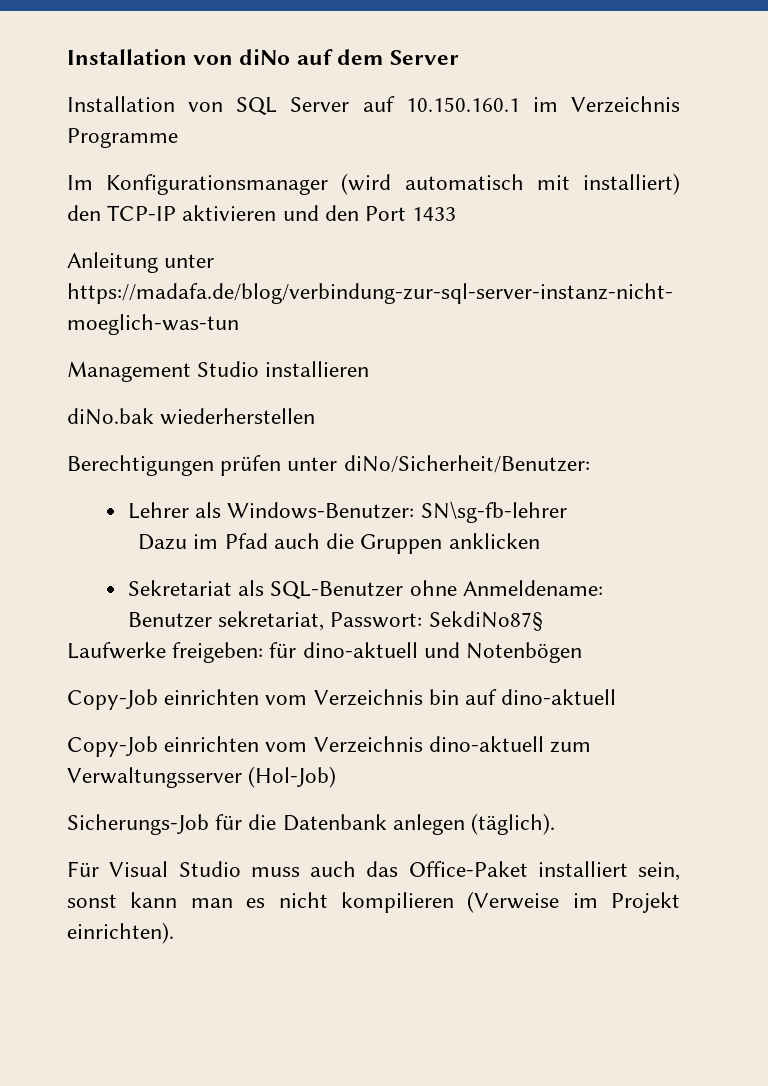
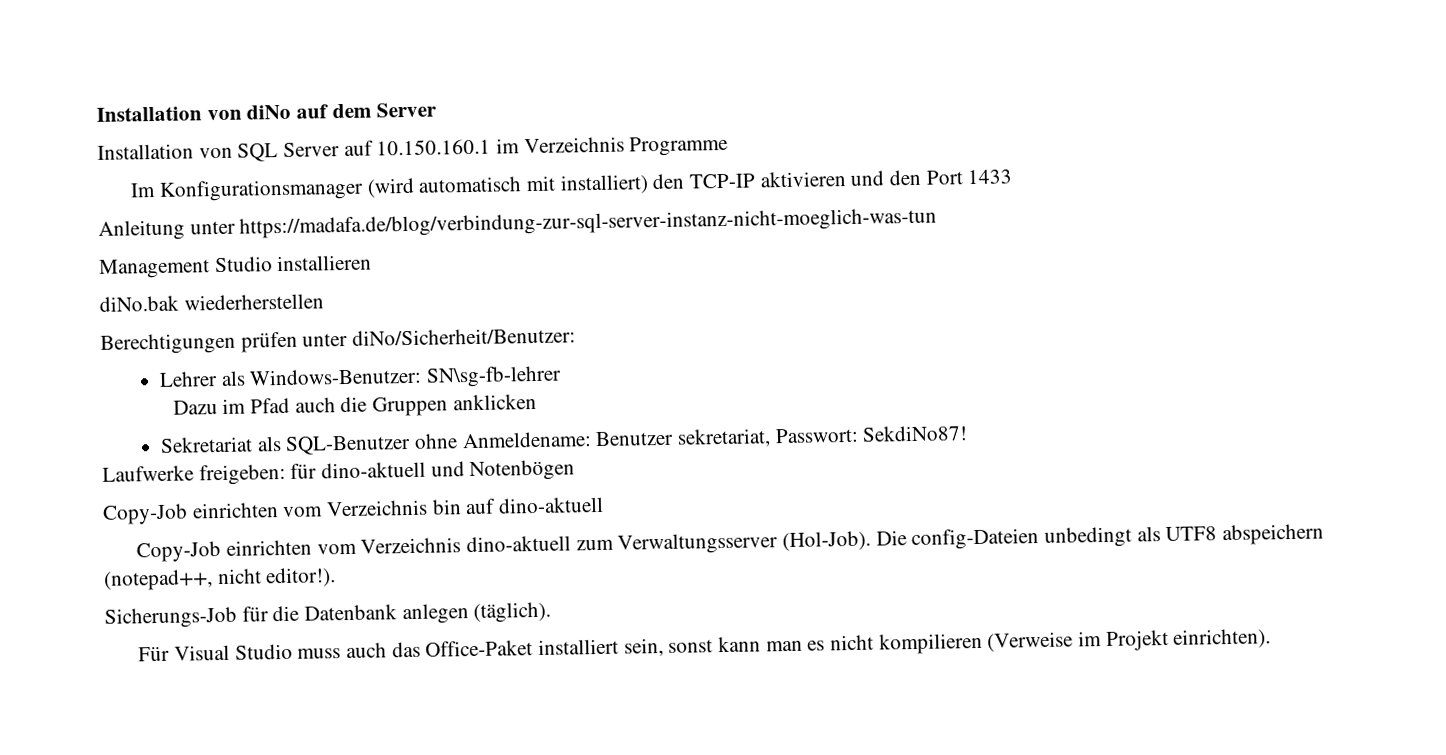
- Sekretariat als SQL-Benutzer ohne Anmeldename: Benutzer sekretariat, Passwort: SekdiNo87§
+ Sekretariat als SQL-Benutzer ohne Anmeldename: Benutzer sekretariat, Passwort: SekdiNo87!
- Copy-Job einrichten vom Verzeichnis dino-aktuell zum Verwaltungsserver (Hol-Job)
+ Copy-Job einrichten vom Verzeichnis dino-aktuell zum Verwaltungsserver (Hol-Job). Die config-Dateien unbedingt als UTF8 abspeichern (notepad++, nicht editor!).

